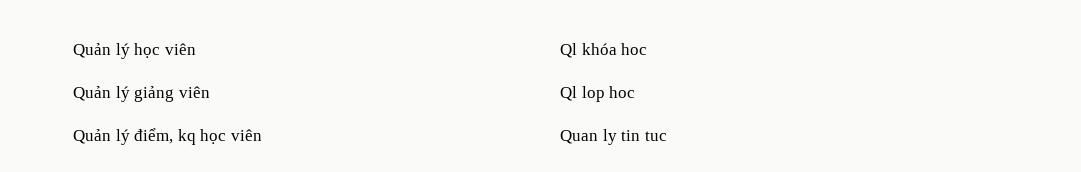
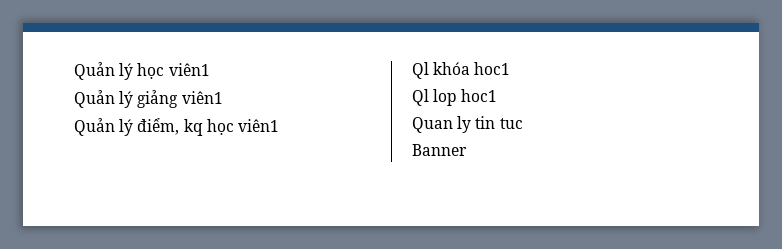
- Quản lý học viên
+ Quản lý học viên1
- Quản lý giảng viên
+ Quản lý giảng viên1
- Quản lý điểm, kq học viên
+ Quản lý điểm, kq học viên1
- Ql khóa hoc
+ Ql khóa hoc1
- Ql lop hoc
+ Ql lop hoc1
+ Banner

